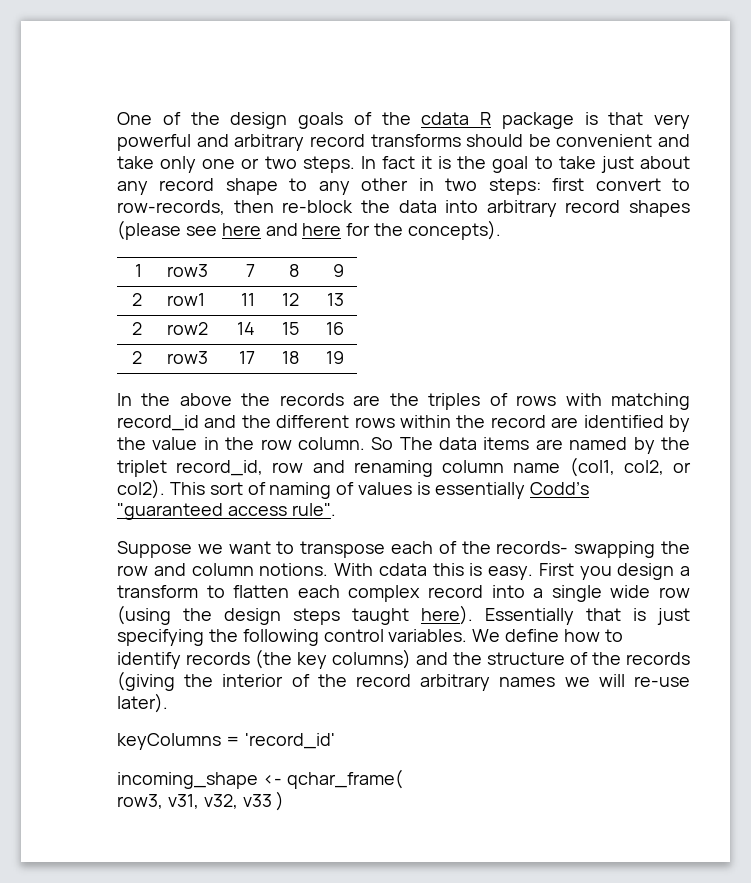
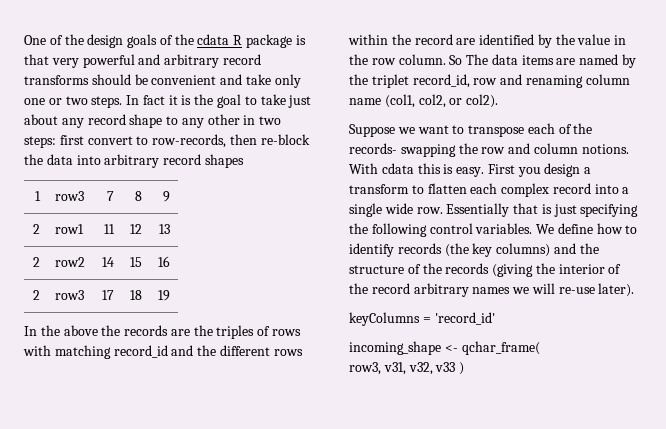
- In fact it is the goal to take just about any record shape to any other in two steps: first convert to row-records, then re-block the data into arbitrary record shapes (please see here and here for the concepts).
+ In fact it is the goal to take just about any record shape to any other in two steps: first convert to row-records, then re-block the data into arbitrary record shapes
- This sort of naming of values is essentially Codd’s "guaranteed access rule".
- First you design a transform to flatten each complex record into a single wide row (using the design steps taught here).
+ First you design a transform to flatten each complex record into a single wide row.

